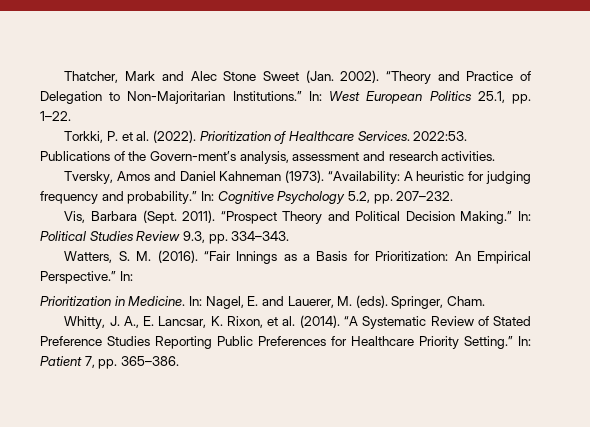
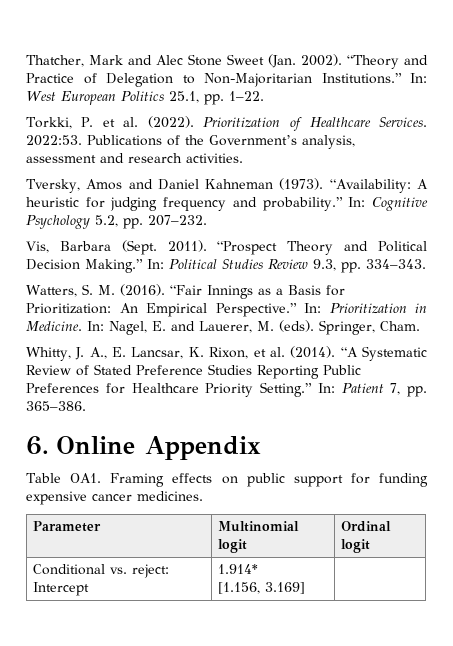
- Publications of the Govern-ment’s analysis, assessment and research activities.
+ Publications of the Government’s analysis, assessment and research activities.
- “Fair Innings as a Basis for Prioritization: An Empirical Perspective.” In:
- Prioritization in Medicine.
+ “Fair Innings as a Basis for Prioritization: An Empirical Perspective.” In: Prioritization in Medicine.
+ 6. Online Appendix
+ Table OA1. Framing effects on public support for funding expensive cancer medicines.
+ Parameter | Multinomial logit | Ordinal logit
+ Conditional vs. reject: Intercept | 1.914*
+ [1.156, 3.169] |

